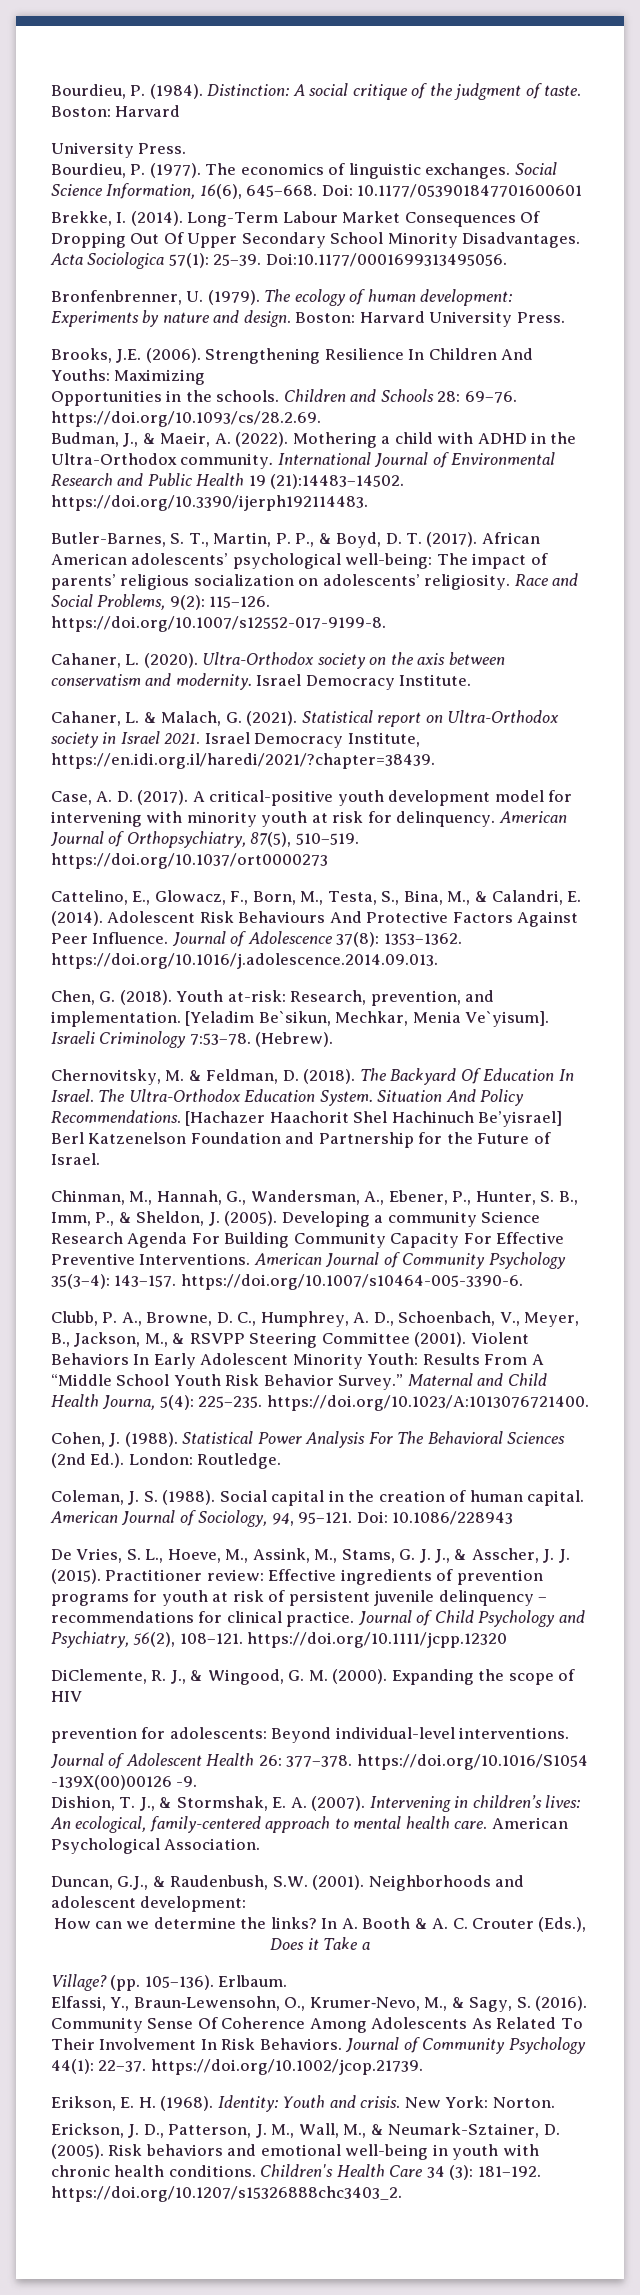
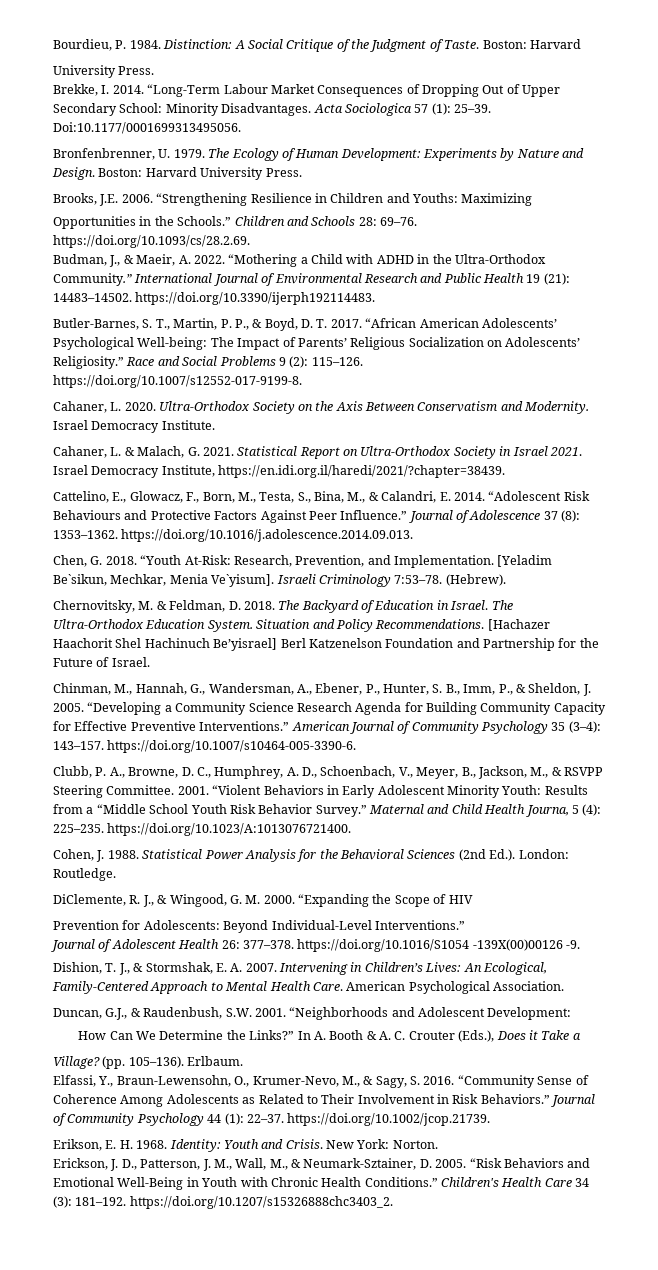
- Bourdieu, P. (1984).
+ Bourdieu, P. 1984.
- Distinction: A social critique of the judgment of taste. Boston: Harvard
+ Distinction: A Social Critique of the Judgment of Taste. Boston: Harvard
  University Press.
- Bourdieu, P. (1977). The economics of linguistic exchanges. Social Science Information, 16(6), 645–668. Doi: 10.1177/053901847701600601
- Brekke, I. (2014). Long-Term Labour Market Consequences Of Dropping Out Of Upper Secondary School Minority Disadvantages.
+ Brekke, I. 2014. “Long-Term Labour Market Consequences of Dropping Out of Upper Secondary School: Minority Disadvantages.
- Acta Sociologica 57(1): 25–39.
+ Acta Sociologica 57 (1): 25–39.
- Bronfenbrenner, U. (1979). The ecology of human development: Experiments by nature and design.
+ Bronfenbrenner, U. 1979. The Ecology of Human Development: Experiments by Nature and Design.
- Brooks, J.E. (2006). Strengthening Resilience In Children And Youths: Maximizing
+ Brooks, J.E. 2006. “Strengthening Resilience in Children and Youths: Maximizing
- Opportunities in the schools.
+ Opportunities in the Schools.”
- Budman, J., & Maeir, A. (2022). Mothering a child with ADHD in the Ultra-Orthodox community.
+ Budman, J., & Maeir, A. 2022. “Mothering a Child with ADHD in the Ultra-Orthodox Community.”
- International Journal of Environmental Research and Public Health 19 (21):14483–14502. https://doi.org/10.3390/ijerph192114483.
+ International Journal of Environmental Research and Public Health 19 (21): 14483–14502. https://doi.org/10.3390/ijerph192114483.
- Butler-Barnes, S. T., Martin, P. P., & Boyd, D. T. (2017). African American adolescents’ psychological well-being: The impact of parents’ religious socialization on adolescents’ religiosity. Race and Social Problems, 9(2): 115–126. https://doi.org/10.1007/s12552-017-9199-8.
- Cahaner, L. (2020). Ultra-Orthodox society on the axis between conservatism and modernity.
+ Butler-Barnes, S. T., Martin, P. P., & Boyd, D. T. 2017. “African American Adolescents’ Psychological Well-being: The Impact of Parents’ Religious Socialization on Adolescents’ Religiosity.” Race and Social Problems 9 (2): 115–126. https://doi.org/10.1007/s12552-017-9199-8.
+ Cahaner, L. 2020. Ultra-Orthodox Society on the Axis Between Conservatism and Modernity.
- Cahaner, L. & Malach, G. (2021). Statistical report on Ultra-Orthodox society in Israel 2021.
+ Cahaner, L. & Malach, G. 2021. Statistical Report on Ultra-Orthodox Society in Israel 2021.
- Case, A. D. (2017). A critical-positive youth development model for intervening with minority youth at risk for delinquency. American Journal of Orthopsychiatry, 87(5), 510–519. https://doi.org/10.1037/ort0000273
- Cattelino, E., Glowacz, F., Born, M., Testa, S., Bina, M., & Calandri, E. (2014). Adolescent Risk Behaviours And Protective Factors Against Peer Influence.
+ Cattelino, E., Glowacz, F., Born, M., Testa, S., Bina, M., & Calandri, E. 2014. “Adolescent Risk Behaviours and Protective Factors Against Peer Influence.”
- Journal of Adolescence 37(8): 1353–1362. https://doi.org/10.1016/j.adolescence.2014.09.013.
+ Journal of Adolescence 37 (8): 1353–1362. https://doi.org/10.1016/j.adolescence.2014.09.013.
- Chen, G. (2018). Youth at-risk: Research, prevention, and implementation.
+ Chen, G. 2018. “Youth At-Risk: Research, Prevention, and Implementation.
- Chernovitsky, M. & Feldman, D. (2018).
+ Chernovitsky, M. & Feldman, D. 2018.
- The Backyard Of Education In Israel.
+ The Backyard of Education in Israel.
- Situation And Policy Recommendations.
+ Situation and Policy Recommendations.
- Chinman, M., Hannah, G., Wandersman, A., Ebener, P., Hunter, S. B., Imm, P., & Sheldon, J. (2005). Developing a community Science Research Agenda For Building Community Capacity For Effective Preventive Interventions.
+ Chinman, M., Hannah, G., Wandersman, A., Ebener, P., Hunter, S. B., Imm, P., & Sheldon, J. 2005. “Developing a Community Science Research Agenda for Building Community Capacity for Effective Preventive Interventions.”
- American Journal of Community Psychology 35(3–4): 143–157. https://doi.org/10.1007/s10464-005-3390-6.
+ American Journal of Community Psychology 35 (3–4): 143–157. https://doi.org/10.1007/s10464-005-3390-6.
- Clubb, P. A., Browne, D. C., Humphrey, A. D., Schoenbach, V., Meyer, B., Jackson, M., & RSVPP Steering Committee (2001). Violent Behaviors In Early Adolescent Minority Youth: Results From A “Middle School Youth Risk Behavior Survey.”
+ Clubb, P. A., Browne, D. C., Humphrey, A. D., Schoenbach, V., Meyer, B., Jackson, M., & RSVPP Steering Committee. 2001. “Violent Behaviors in Early Adolescent Minority Youth: Results from a “Middle School Youth Risk Behavior Survey.”
- Maternal and Child Health Journa, 5(4): 225–235. https://doi.org/10.1023/A:1013076721400.
+ Maternal and Child Health Journa, 5 (4): 225–235. https://doi.org/10.1023/A:1013076721400.
- Cohen, J. (1988).
+ Cohen, J. 1988.
- Statistical Power Analysis For The Behavioral Sciences (2nd Ed.). London: Routledge.
+ Statistical Power Analysis for the Behavioral Sciences (2nd Ed.). London: Routledge.
- Coleman, J. S. (1988). Social capital in the creation of human capital. American Journal of Sociology, 94, 95–121. Doi: 10.1086/228943
- De Vries, S. L., Hoeve, M., Assink, M., Stams, G. J. J., & Asscher, J. J. (2015). Practitioner review: Effective ingredients of prevention programs for youth at risk of persistent juvenile delinquency – recommendations for clinical practice. Journal of Child Psychology and Psychiatry, 56(2), 108–121. https://doi.org/10.1111/jcpp.12320
- DiClemente, R. J., & Wingood, G. M. (2000). Expanding the scope of HIV
- prevention for adolescents: Beyond individual-level interventions.
+ DiClemente, R. J., & Wingood, G. M. 2000. “Expanding the Scope of HIV
+ Prevention for Adolescents: Beyond Individual-Level Interventions.”
- Dishion, T. J., & Stormshak, E. A. (2007).
+ Dishion, T. J., & Stormshak, E. A. 2007.
- Intervening in children’s lives: An ecological, family-centered approach to mental health care.
+ Intervening in Children’s Lives: An Ecological, Family-Centered Approach to Mental Health Care.
- Duncan, G.J., & Raudenbush, S.W. (2001). Neighborhoods and adolescent development:
- How can we determine the links?
+ Duncan, G.J., & Raudenbush, S.W. 2001. “Neighborhoods and Adolescent Development:
+ How Can We Determine the Links?”
- Elfassi, Y., Braun‐Lewensohn, O., Krumer‐Nevo, M., & Sagy, S. (2016). Community Sense Of Coherence Among Adolescents As Related To Their Involvement In Risk Behaviors. Journal of Community Psychology 44(1): 22–37. https://doi.org/10.1002/jcop.21739.
+ Elfassi, Y., Braun‐Lewensohn, O., Krumer‐Nevo, M., & Sagy, S. 2016. “Community Sense of Coherence Among Adolescents as Related to Their Involvement in Risk Behaviors.” Journal of Community Psychology 44 (1): 22–37. https://doi.org/10.1002/jcop.21739.
- Erikson, E. H. (1968).
+ Erikson, E. H. 1968.
- Identity: Youth and crisis.
+ Identity: Youth and Crisis.
- Erickson, J. D., Patterson, J. M., Wall, M., & Neumark-Sztainer, D. (2005). Risk behaviors and emotional well-being in youth with chronic health conditions.
+ Erickson, J. D., Patterson, J. M., Wall, M., & Neumark-Sztainer, D. 2005. “Risk Behaviors and Emotional Well-Being in Youth with Chronic Health Conditions.”

